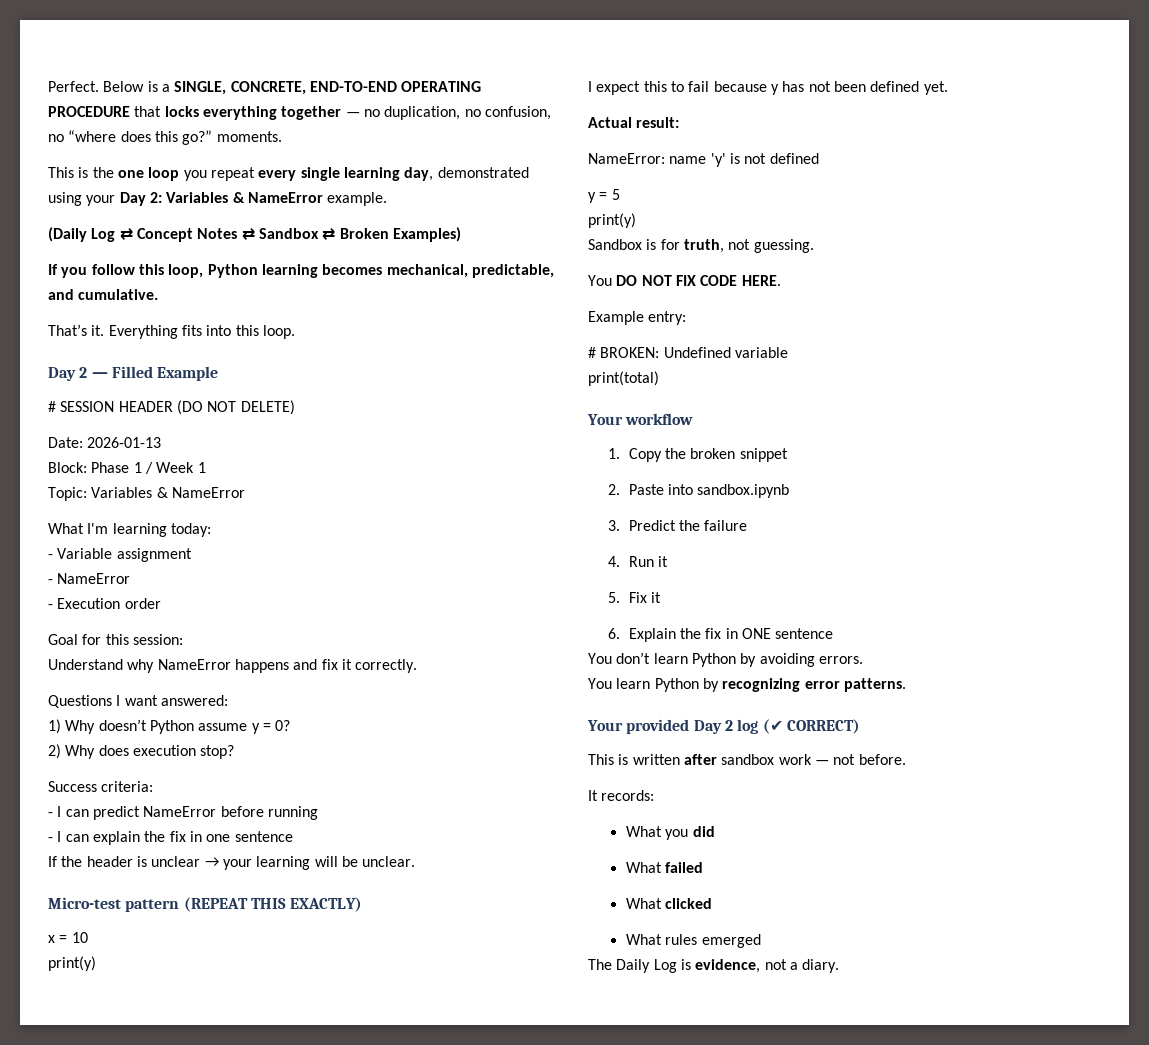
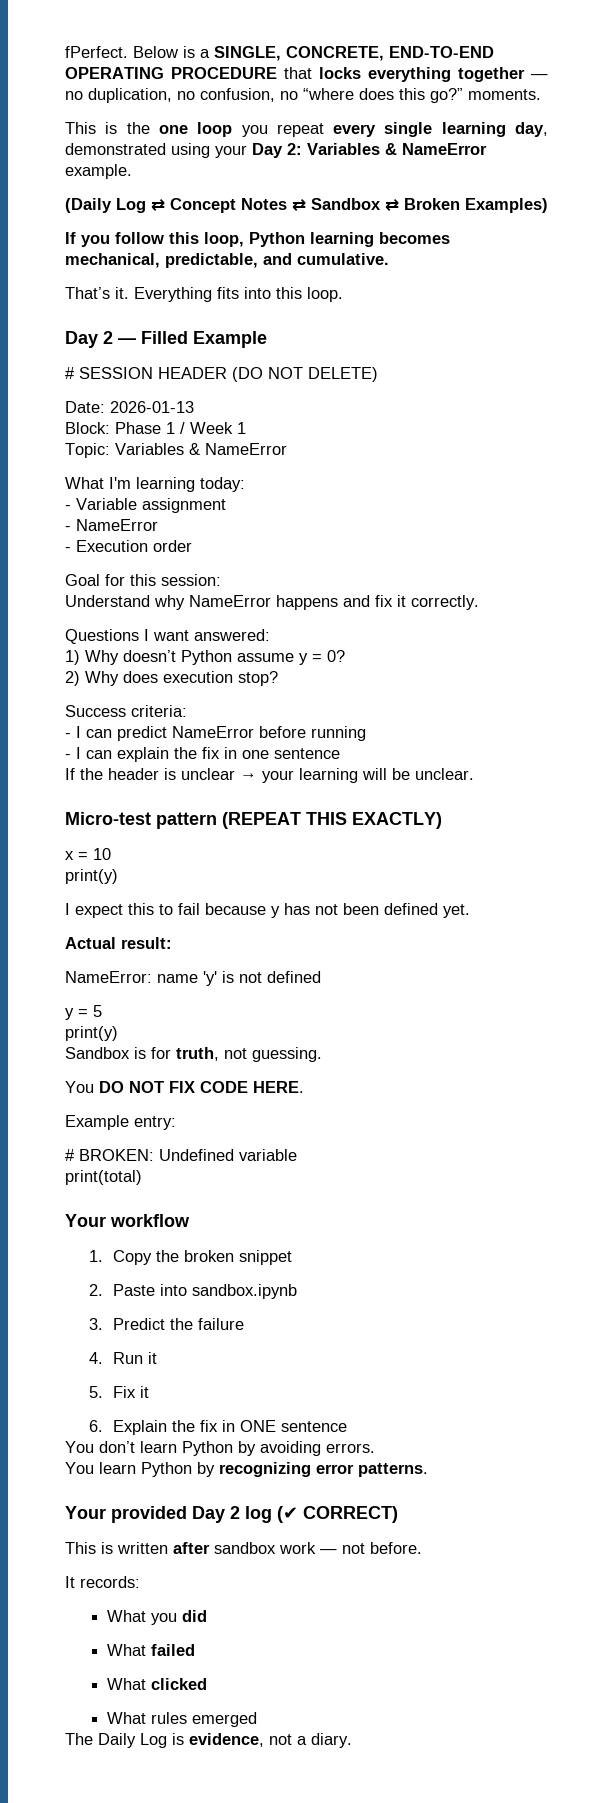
- Perfect.
+ fPerfect.

